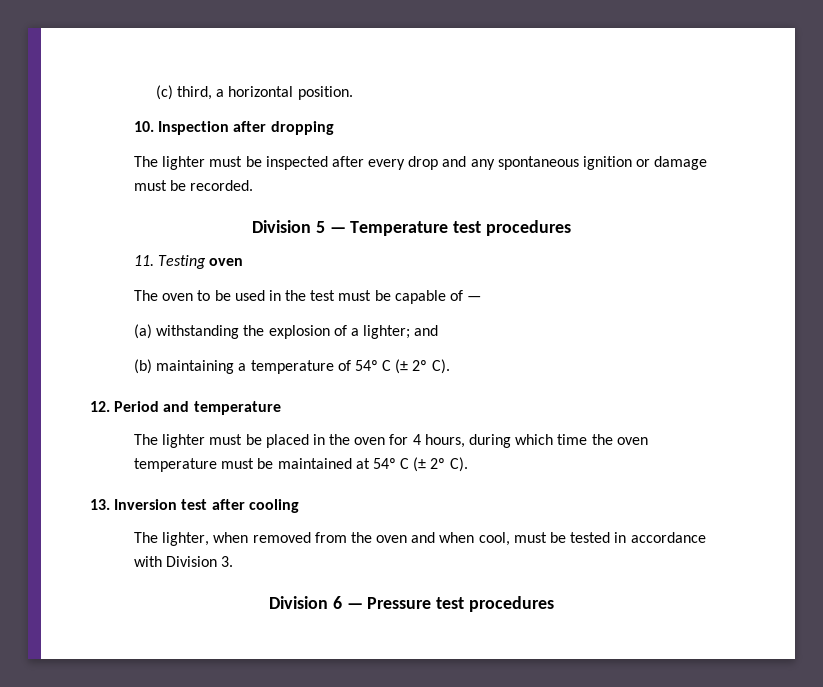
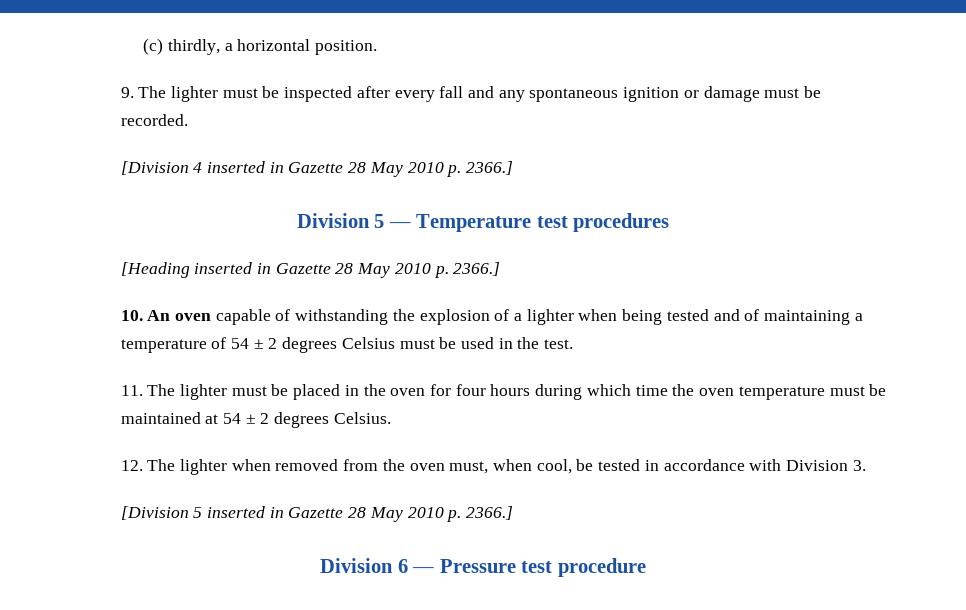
- (c) third, a horizontal position.
+ (c) thirdly, a horizontal position.
- 10. Inspection after dropping
- The lighter must be inspected after every drop and any spontaneous ignition or damage must be recorded.
+ 9. The lighter must be inspected after every fall and any spontaneous ignition or damage must be recorded.
+ [Division 4 inserted in Gazette 28 May 2010 p. 2366.]
- 11. Testing oven
- The oven to be used in the test must be capable of —
- (a) withstanding the explosion of a lighter; and
- (b) maintaining a temperature of 54º C (± 2º C).
- 12. Period and temperature
- The lighter must be placed in the oven for 4 hours, during which time the oven temperature must be maintained at 54º C (± 2º C).
- 13. Inversion test after cooling
- The lighter, when removed from the oven and when cool, must be tested in accordance with Division 3.
+ [Heading inserted in Gazette 28 May 2010 p. 2366.]
+ 10. An oven capable of withstanding the explosion of a lighter when being tested and of maintaining a temperature of 54 ± 2 degrees Celsius must be used in the test.
+ 11. The lighter must be placed in the oven for four hours during which time the oven temperature must be maintained at 54 ± 2 degrees Celsius.
+ 12. The lighter when removed from the oven must, when cool, be tested in accordance with Division 3.
+ [Division 5 inserted in Gazette 28 May 2010 p. 2366.]
- Division 6 — Pressure test procedures
+ Division 6 — Pressure test procedure

